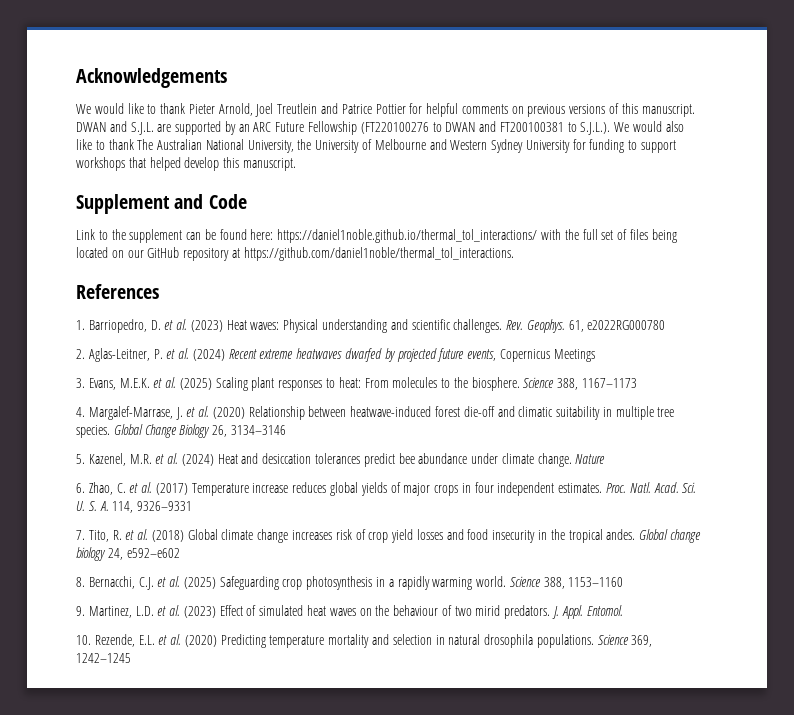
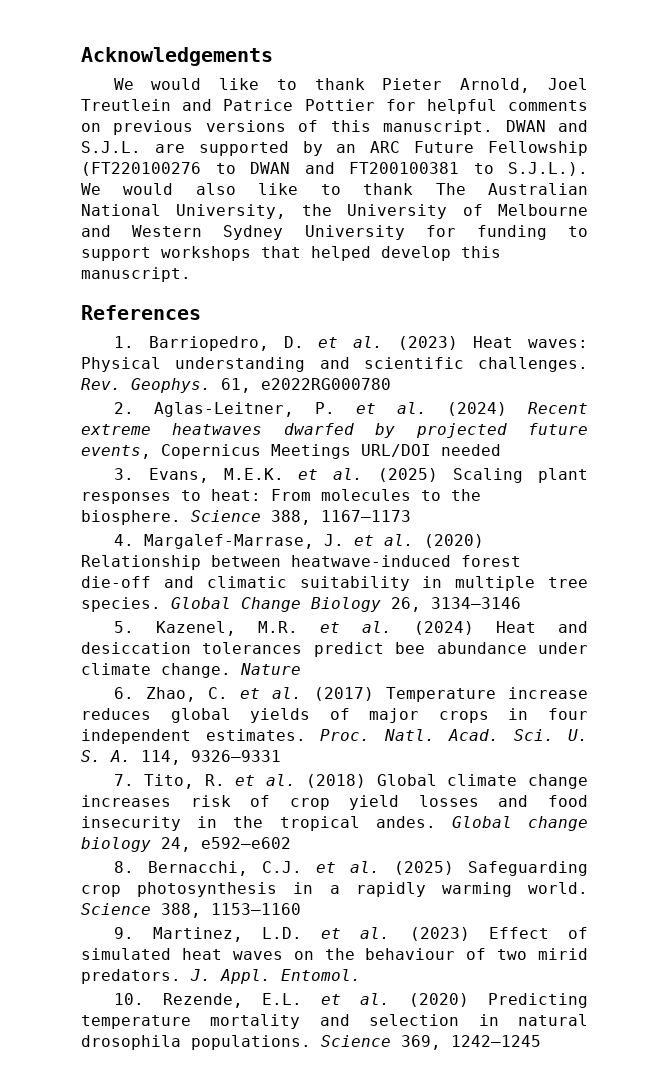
- Supplement and Code
- Link to the supplement can be found here: https://daniel1noble.github.io/thermal_tol_interactions/ with the full set of files being located on our GitHub repository at https://github.com/daniel1noble/thermal_tol_interactions.
- 2. Aglas-Leitner, P. et al. (2024) Recent extreme heatwaves dwarfed by projected future events, Copernicus Meetings
+ 2. Aglas-Leitner, P. et al. (2024) Recent extreme heatwaves dwarfed by projected future events, Copernicus Meetings URL/DOI needed

